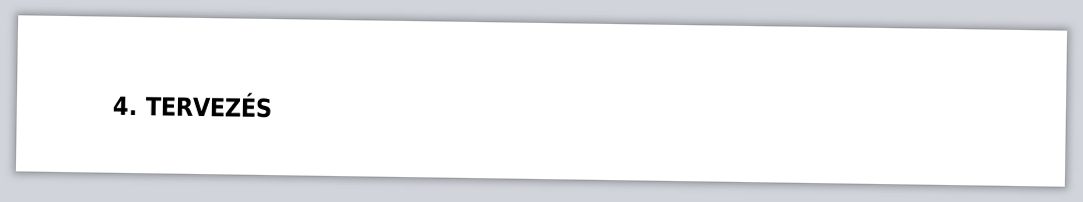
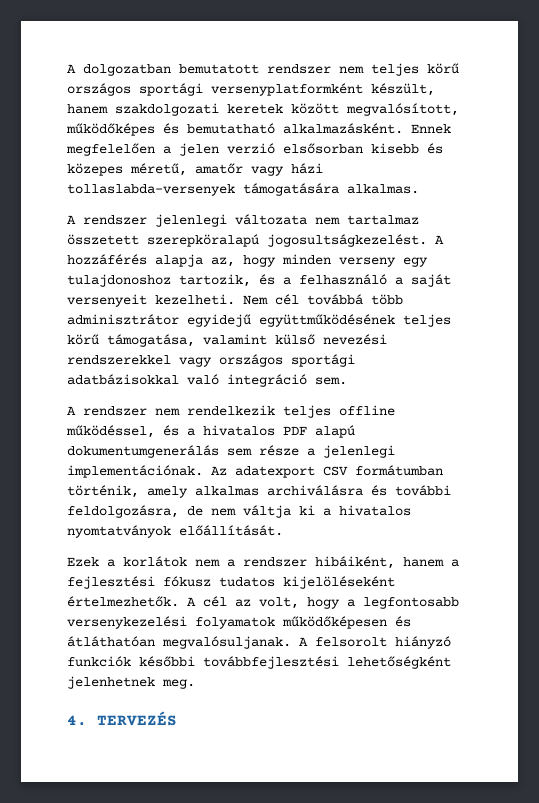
+ A dolgozatban bemutatott rendszer nem teljes körű országos sportági versenyplatformként készült, hanem szakdolgozati keretek között megvalósított, működőképes és bemutatható alkalmazásként. Ennek megfelelően a jelen verzió elsősorban kisebb és közepes méretű, amatőr vagy házi tollaslabda-versenyek támogatására alkalmas.
+ A rendszer jelenlegi változata nem tartalmaz összetett szerepköralapú jogosultságkezelést. A hozzáférés alapja az, hogy minden verseny egy tulajdonoshoz tartozik, és a felhasználó a saját versenyeit kezelheti. Nem cél továbbá több adminisztrátor egyidejű együttműködésének teljes körű támogatása, valamint külső nevezési rendszerekkel vagy országos sportági adatbázisokkal való integráció sem.
+ A rendszer nem rendelkezik teljes offline működéssel, és a hivatalos PDF alapú dokumentumgenerálás sem része a jelenlegi implementációnak. Az adatexport CSV formátumban történik, amely alkalmas archiválásra és további feldolgozásra, de nem váltja ki a hivatalos nyomtatványok előállítását.
+ Ezek a korlátok nem a rendszer hibáiként, hanem a fejlesztési fókusz tudatos kijelöléseként értelmezhetők. A cél az volt, hogy a legfontosabb versenykezelési folyamatok működőképesen és átláthatóan megvalósuljanak. A felsorolt hiányzó funkciók későbbi továbbfejlesztési lehetőségként jelenhetnek meg.

